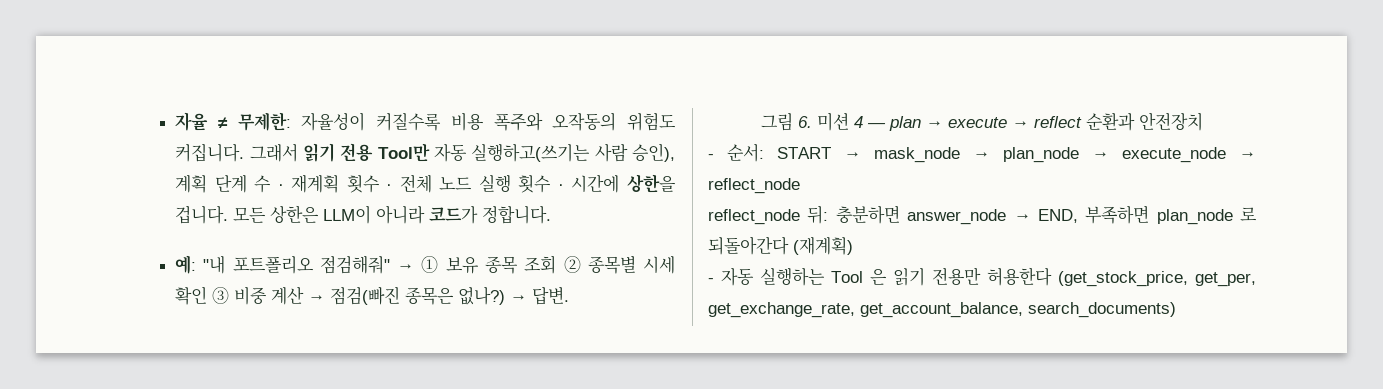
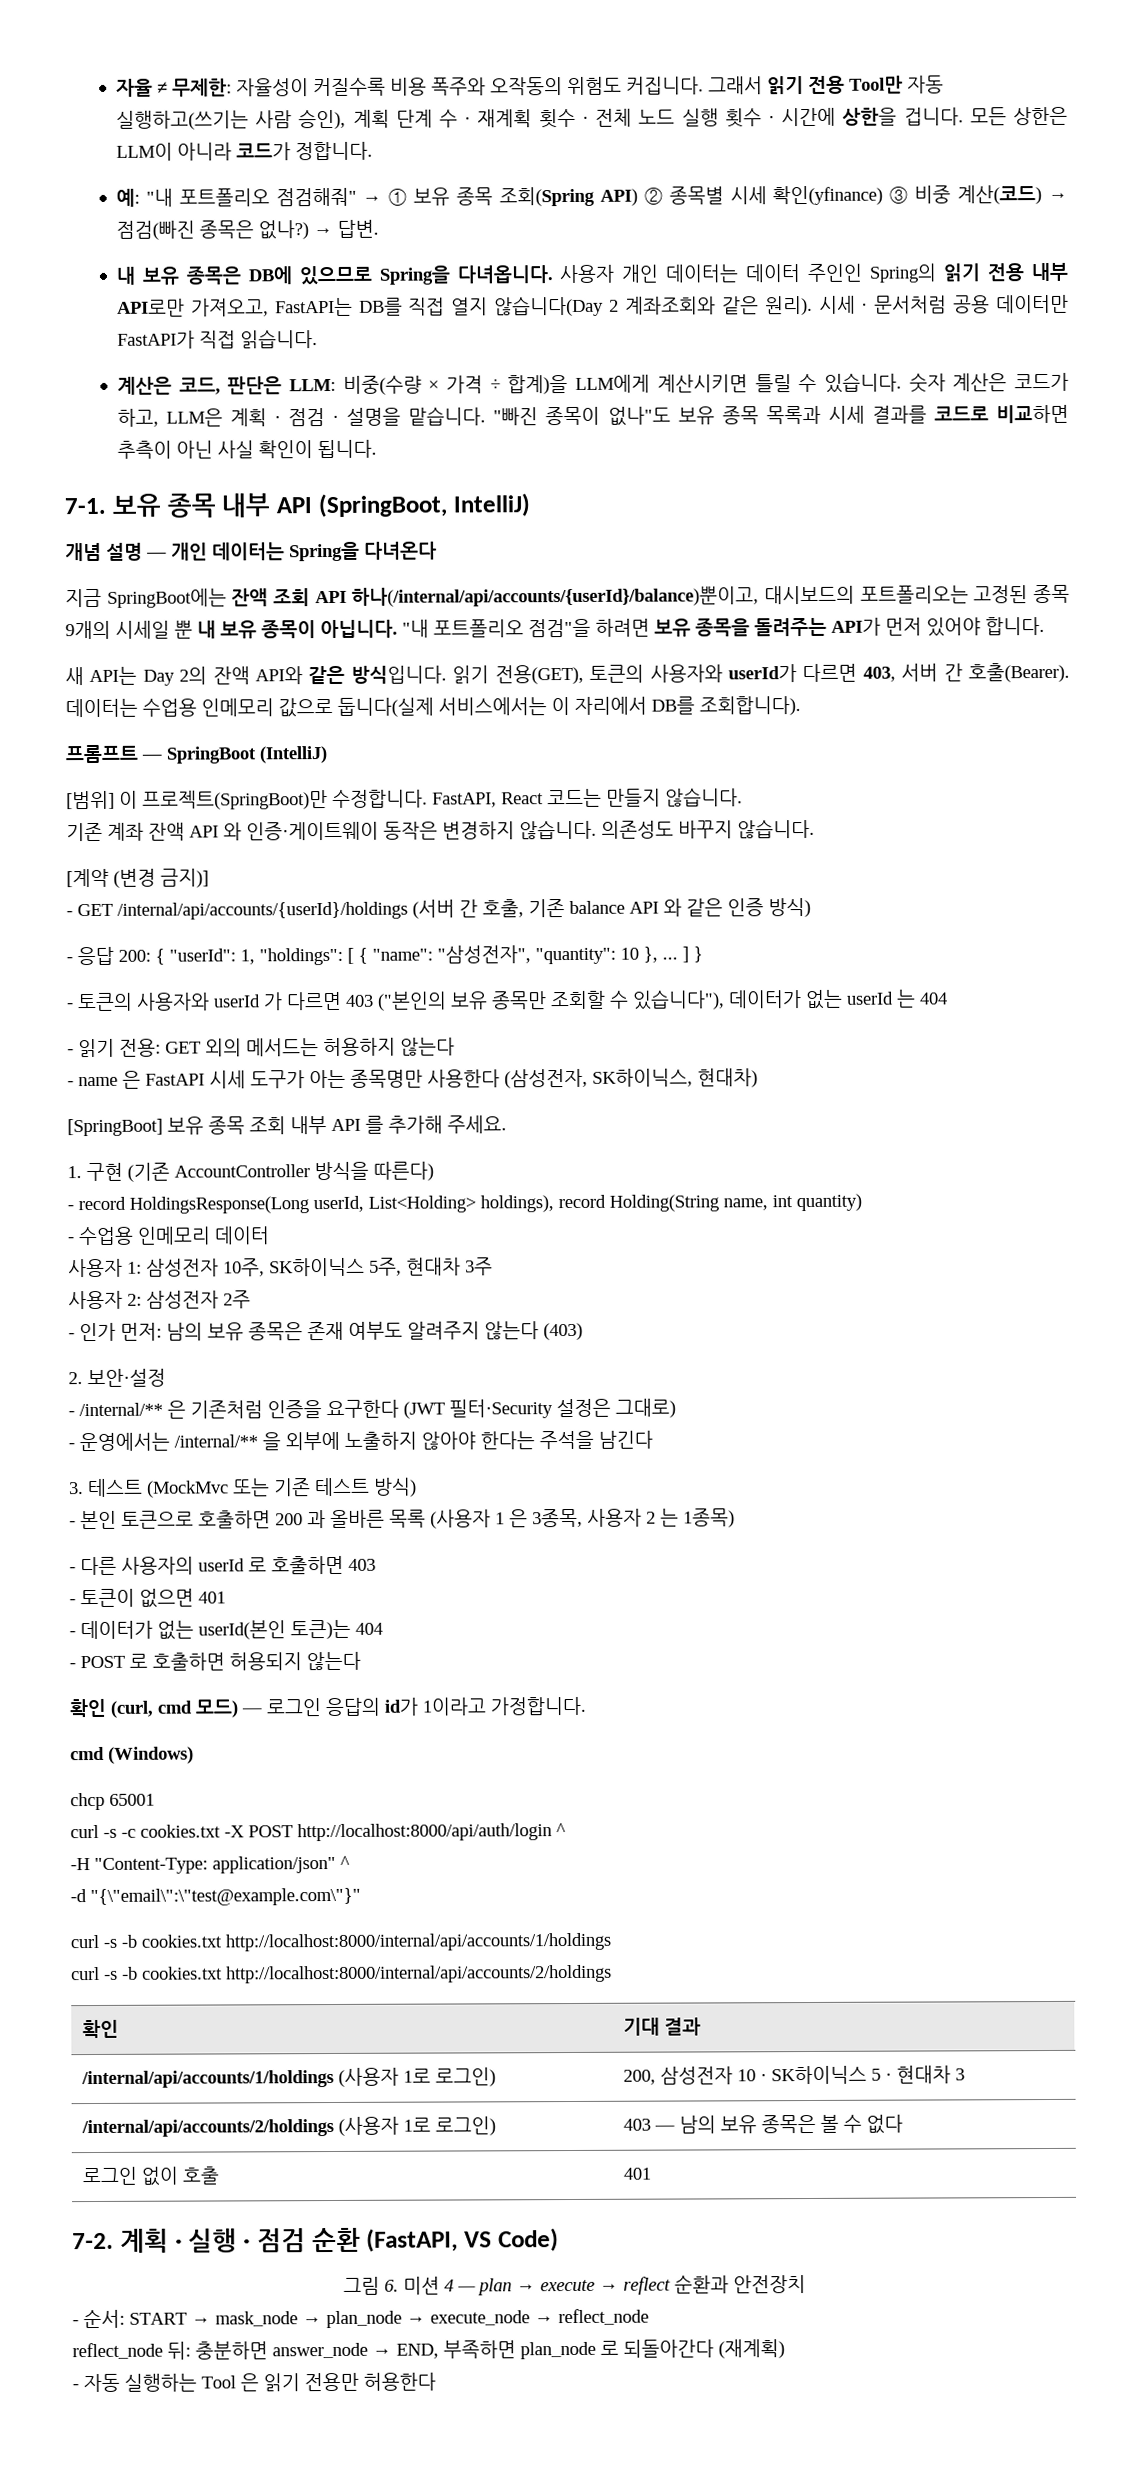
- 예: "내 포트폴리오 점검해줘" → ① 보유 종목 조회 ② 종목별 시세 확인 ③ 비중 계산 → 점검(빠진 종목은 없나?)
+ 예: "내 포트폴리오 점검해줘" → ① 보유 종목 조회(Spring API) ② 종목별 시세 확인(yfinance) ③ 비중 계산(코드) → 점검(빠진 종목은 없나?)
+ 내 보유 종목은 DB에 있으므로 Spring을 다녀옵니다. 사용자 개인 데이터는 데이터 주인인 Spring의 읽기 전용 내부 API로만 가져오고, FastAPI는 DB를 직접 열지 않습니다(Day 2 계좌조회와 같은 원리). 시세 · 문서처럼 공용 데이터만 FastAPI가 직접 읽습니다.
+ 계산은 코드, 판단은 LLM: 비중(수량 × 가격 ÷ 합계)을 LLM에게 계산시키면 틀릴 수 있습니다. 숫자 계산은 코드가 하고, LLM은 계획 · 점검 · 설명을 맡습니다. "빠진 종목이 없나"도 보유 종목 목록과 시세 결과를 코드로 비교하면 추측이 아닌 사실 확인이 됩니다.
+ 7-1. 보유 종목 내부 API (SpringBoot, IntelliJ)
+ 개념 설명 — 개인 데이터는 Spring을 다녀온다
+ 지금 SpringBoot에는 잔액 조회 API 하나(/internal/api/accounts/{userId}/balance)뿐이고, 대시보드의 포트폴리오는 고정된 종목 9개의 시세일 뿐 내 보유 종목이 아닙니다. "내 포트폴리오 점검"을 하려면 보유 종목을 돌려주는 API가 먼저 있어야 합니다.
+ 새 API는 Day 2의 잔액 API와 같은 방식입니다. 읽기 전용(GET), 토큰의 사용자와 userId가 다르면 403, 서버 간 호출(Bearer). 데이터는 수업용 인메모리 값으로 둡니다(실제 서비스에서는 이 자리에서 DB를 조회합니다).
+ 프롬프트 — SpringBoot (IntelliJ)
+ [범위] 이 프로젝트(SpringBoot)만 수정합니다. FastAPI, React 코드는 만들지 않습니다.
+ 기존 계좌 잔액 API 와 인증·게이트웨이 동작은 변경하지 않습니다. 의존성도 바꾸지 않습니다.
+ [계약 (변경 금지)]
+ - GET /internal/api/accounts/{userId}/holdings (서버 간 호출, 기존 balance API 와 같은 인증 방식)
+ - 응답 200: { "userId": 1, "holdings": [ { "name": "삼성전자", "quantity": 10 }, ... ] }
+ - 토큰의 사용자와 userId 가 다르면 403 ("본인의 보유 종목만 조회할 수 있습니다"), 데이터가 없는 userId 는 404
+ - 읽기 전용: GET 외의 메서드는 허용하지 않는다
+ - name 은 FastAPI 시세 도구가 아는 종목명만 사용한다 (삼성전자, SK하이닉스, 현대차)
+ [SpringBoot] 보유 종목 조회 내부 API 를 추가해 주세요.
+ 1. 구현 (기존 AccountController 방식을 따른다)
+ - record HoldingsResponse(Long userId, List<Holding> holdings), record Holding(String name, int quantity)
+ - 수업용 인메모리 데이터
+ 사용자 1: 삼성전자 10주, SK하이닉스 5주, 현대차 3주
+ 사용자 2: 삼성전자 2주
+ - 인가 먼저: 남의 보유 종목은 존재 여부도 알려주지 않는다 (403)
+ 2. 보안·설정
+ - /internal/** 은 기존처럼 인증을 요구한다 (JWT 필터·Security 설정은 그대로)
+ - 운영에서는 /internal/** 을 외부에 노출하지 않아야 한다는 주석을 남긴다
+ 3. 테스트 (MockMvc 또는 기존 테스트 방식)
+ - 본인 토큰으로 호출하면 200 과 올바른 목록 (사용자 1 은 3종목, 사용자 2 는 1종목)
+ - 다른 사용자의 userId 로 호출하면 403
+ - 토큰이 없으면 401
+ - 데이터가 없는 userId(본인 토큰)는 404
+ - POST 로 호출하면 허용되지 않는다
+ 확인 (curl, cmd 모드) — 로그인 응답의 id가 1이라고 가정합니다.
+ cmd (Windows)
+ chcp 65001
+ curl -s -c cookies.txt -X POST http://localhost:8000/api/auth/login ^
+ -H "Content-Type: application/json" ^
+ -d "{\"email\":\"test@example.com\"}"
+ curl -s -b cookies.txt http://localhost:8000/internal/api/accounts/1/holdings
+ curl -s -b cookies.txt http://localhost:8000/internal/api/accounts/2/holdings
+ 확인 | 기대 결과
+ /internal/api/accounts/1/holdings (사용자 1로 로그인) | 200, 삼성전자 10 · SK하이닉스 5 · 현대차 3
+ /internal/api/accounts/2/holdings (사용자 1로 로그인) | 403 — 남의 보유 종목은 볼 수 없다
+ 로그인 없이 호출 | 401
+ 7-2. 계획 · 실행 · 점검 순환 (FastAPI, VS Code)
- - 자동 실행하는 Tool 은 읽기 전용만 허용한다 (get_stock_price, get_per, get_exchange_rate, get_account_balance, search_documents)
+ - 자동 실행하는 Tool 은 읽기 전용만 허용한다

